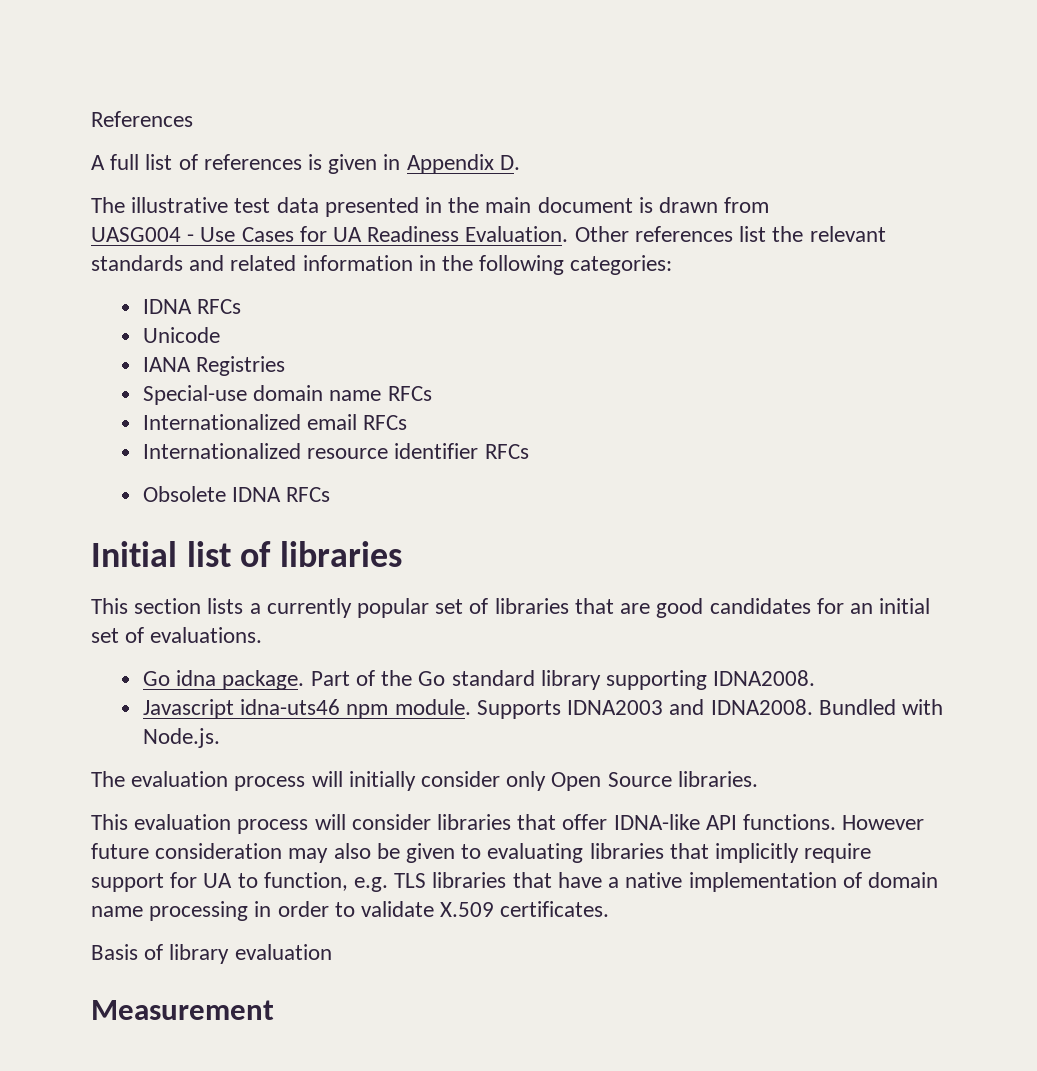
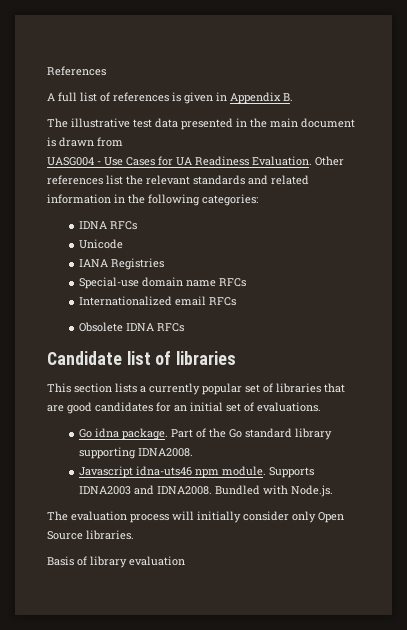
- A full list of references is given in Appendix D.
+ A full list of references is given in Appendix B.
- Internationalized resource identifier RFCs
- Initial list of libraries
+ Candidate list of libraries
- This evaluation process will consider libraries that offer IDNA-like API functions. However future consideration may also be given to evaluating libraries that implicitly require support for UA to function, e.g. TLS libraries that have a native implementation of domain name processing in order to validate X.509 certificates.
- Measurement

